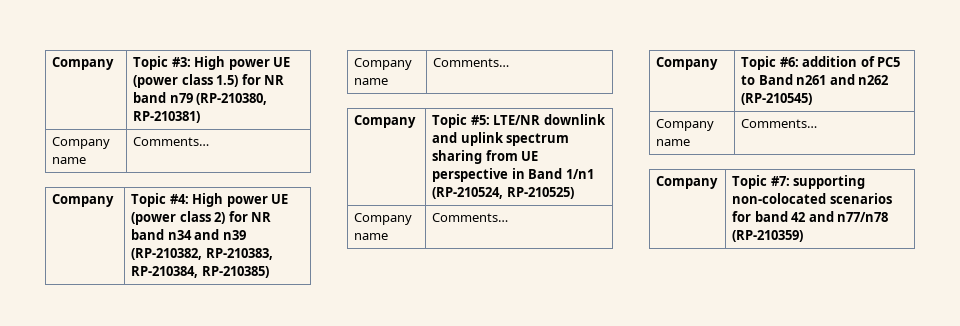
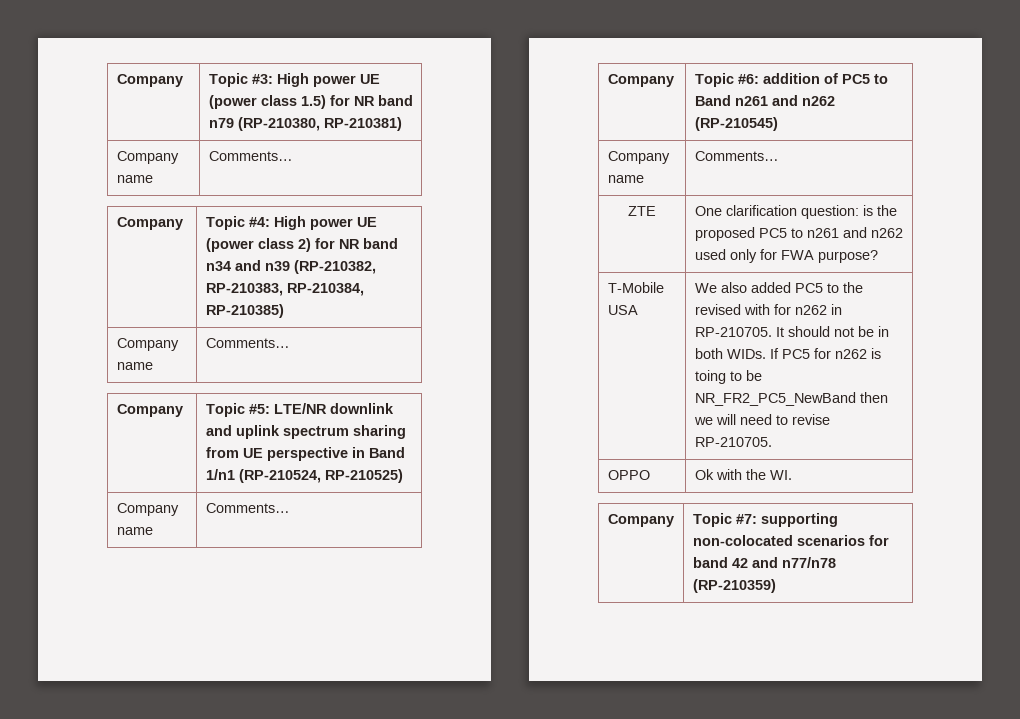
+ ZTE | One clarification question: is the proposed PC5 to n261 and n262 used only for FWA purpose?
+ T-Mobile USA | We also added PC5 to the revised with for n262 in RP-210705. It should not be in both WIDs. If PC5 for n262 is toing to be NR_FR2_PC5_NewBand then we will need to revise RP-210705.
+ OPPO | Ok with the WI.

